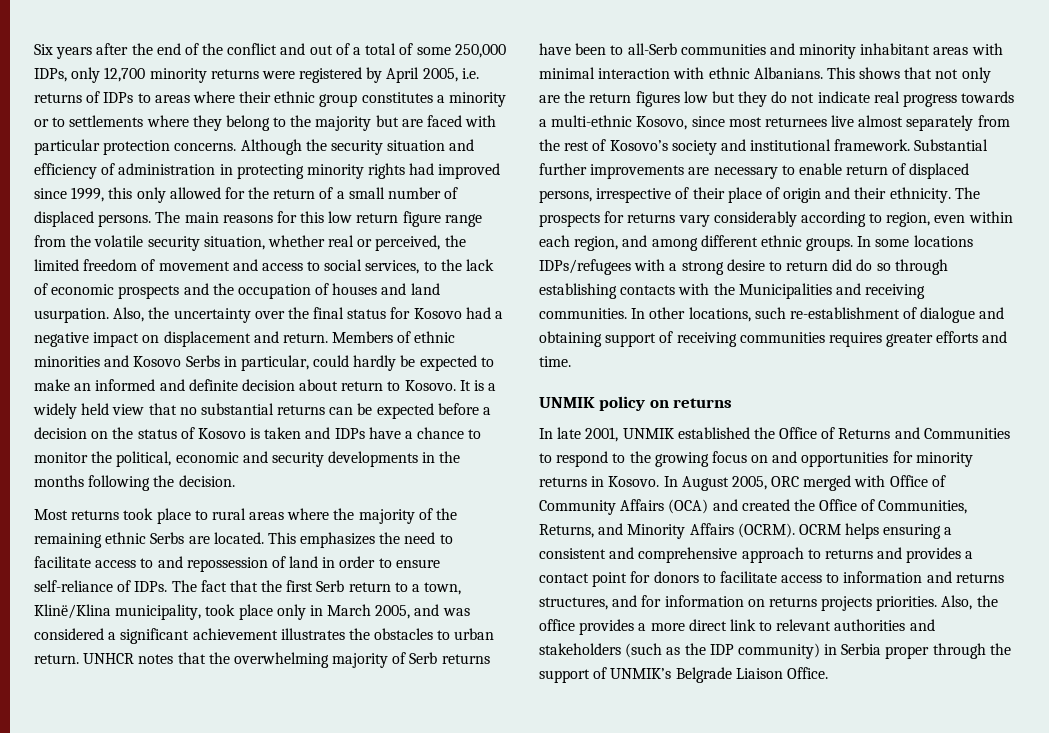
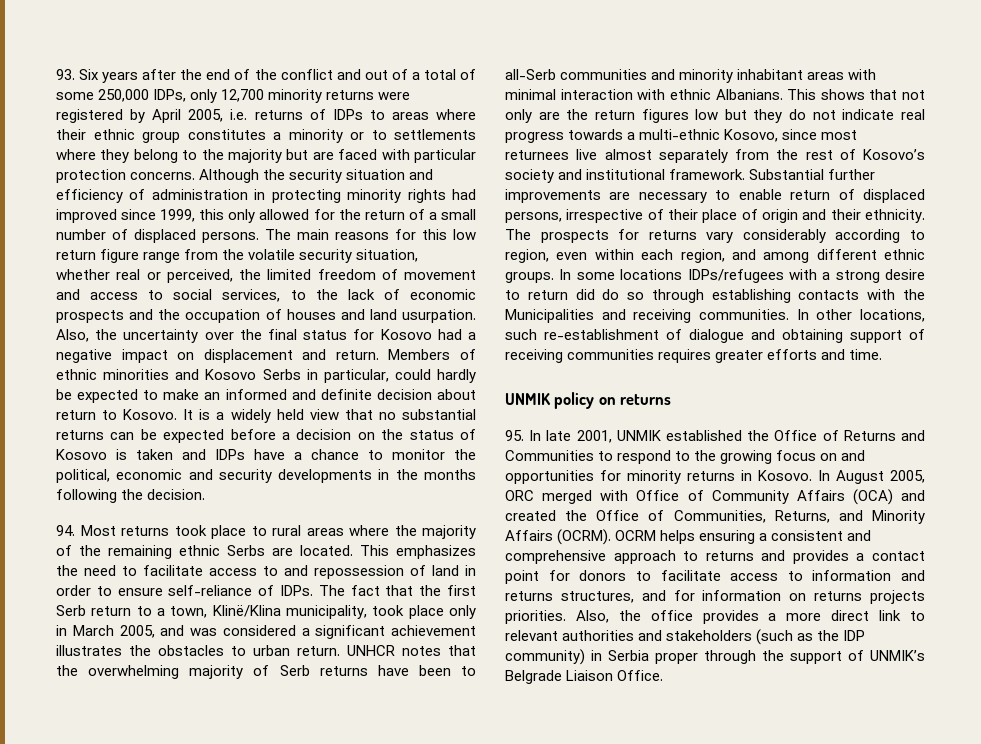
- Six years after the end of the conflict and out of a total of some 250,000 IDPs, only 12,700 minority returns were registered by April 2005, i.e. returns of IDPs to areas where their ethnic group constitutes a minority or to settlements where they belong to the majority but are faced with particular protection concerns.
+ 93. Six years after the end of the conflict and out of a total of some 250,000 IDPs, only 12,700 minority returns were registered by April 2005, i.e. returns of IDPs to areas where their ethnic group constitutes a minority or to settlements where they belong to the majority but are faced with particular protection concerns.
- Most returns took place to rural areas where the majority of the remaining ethnic Serbs are located.
+ 94. Most returns took place to rural areas where the majority of the remaining ethnic Serbs are located.
- In late 2001, UNMIK established the Office of Returns and Communities to respond to the growing focus on and opportunities for minority returns in Kosovo.
+ 95. In late 2001, UNMIK established the Office of Returns and Communities to respond to the growing focus on and opportunities for minority returns in Kosovo.

